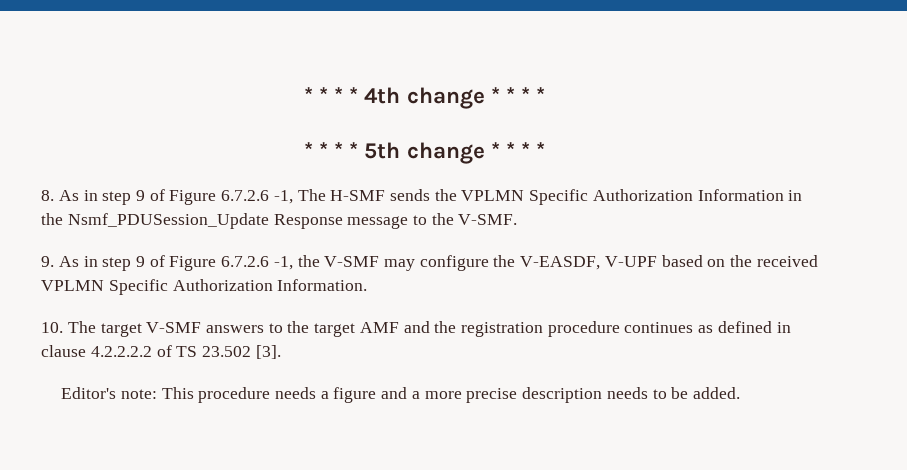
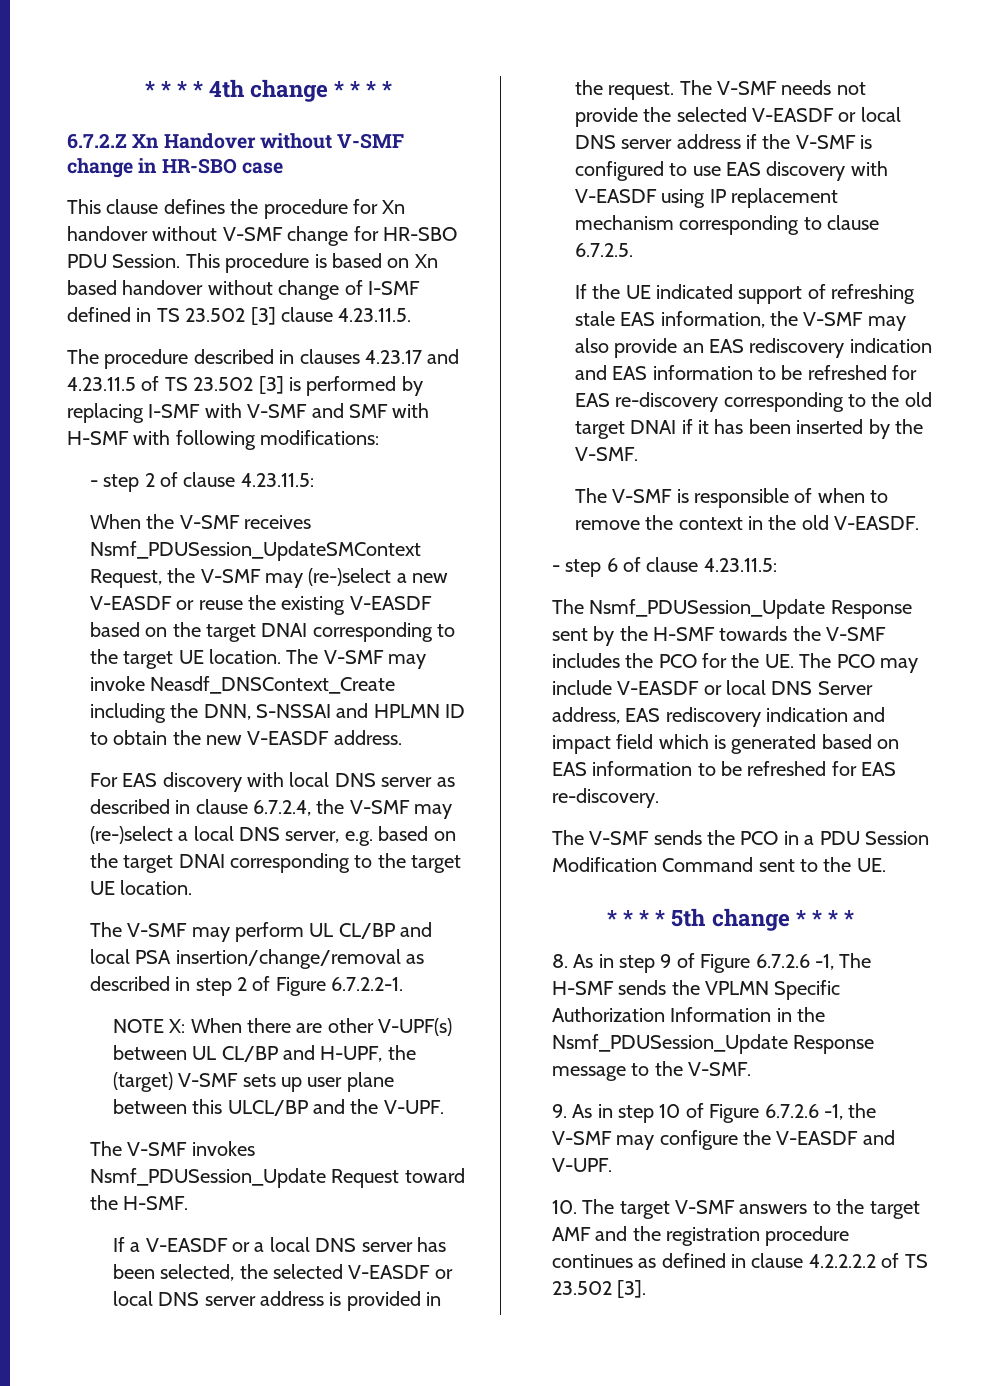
+ 6.7.2.Z Xn Handover without V-SMF change in HR-SBO case
+ This clause defines the procedure for Xn handover without V-SMF change for HR-SBO PDU Session. This procedure is based on Xn based handover without change of I-SMF defined in TS 23.502 [3] clause 4.23.11.5.
+ The procedure described in clauses 4.23.17 and 4.23.11.5 of TS 23.502 [3] is performed by replacing I-SMF with V-SMF and SMF with H-SMF with following modifications:
+ - step 2 of clause 4.23.11.5:
+ When the V-SMF receives Nsmf_PDUSession_UpdateSMContext Request, the V-SMF may (re-)select a new V-EASDF or reuse the existing V-EASDF based on the target DNAI corresponding to the target UE location. The V-SMF may invoke Neasdf_DNSContext_Create including the DNN, S-NSSAI and HPLMN ID to obtain the new V-EASDF address.
+ For EAS discovery with local DNS server as described in clause 6.7.2.4, the V-SMF may (re-)select a local DNS server, e.g. based on the target DNAI corresponding to the target UE location.
+ The V-SMF may perform UL CL/BP and local PSA insertion/change/removal as described in step 2 of Figure 6.7.2.2-1.
+ NOTE X: When there are other V-UPF(s) between UL CL/BP and H-UPF, the (target) V-SMF sets up user plane between this ULCL/BP and the V-UPF.
+ The V-SMF invokes Nsmf_PDUSession_Update Request toward the H-SMF.
+ If a V-EASDF or a local DNS server has been selected, the selected V-EASDF or local DNS server address is provided in the request. The V-SMF needs not provide the selected V-EASDF or local DNS server address if the V-SMF is configured to use EAS discovery with V-EASDF using IP replacement mechanism corresponding to clause 6.7.2.5.
+ If the UE indicated support of refreshing stale EAS information, the V-SMF may also provide an EAS rediscovery indication and EAS information to be refreshed for EAS re-discovery corresponding to the old target DNAI if it has been inserted by the V-SMF.
+ The V-SMF is responsible of when to remove the context in the old V-EASDF.
+ - step 6 of clause 4.23.11.5:
+ The Nsmf_PDUSession_Update Response sent by the H-SMF towards the V-SMF includes the PCO for the UE. The PCO may include V-EASDF or local DNS Server address, EAS rediscovery indication and impact field which is generated based on EAS information to be refreshed for EAS re-discovery.
+ The V-SMF sends the PCO in a PDU Session Modification Command sent to the UE.
- 9. As in step 9 of Figure 6.7.2.6 -1, the V-SMF may configure the V-EASDF, V-UPF based on the received VPLMN Specific Authorization Information.
+ 9. As in step 10 of Figure 6.7.2.6 -1, the V-SMF may configure the V-EASDF and V-UPF.
- Editor's note: This procedure needs a figure and a more precise description needs to be added.

